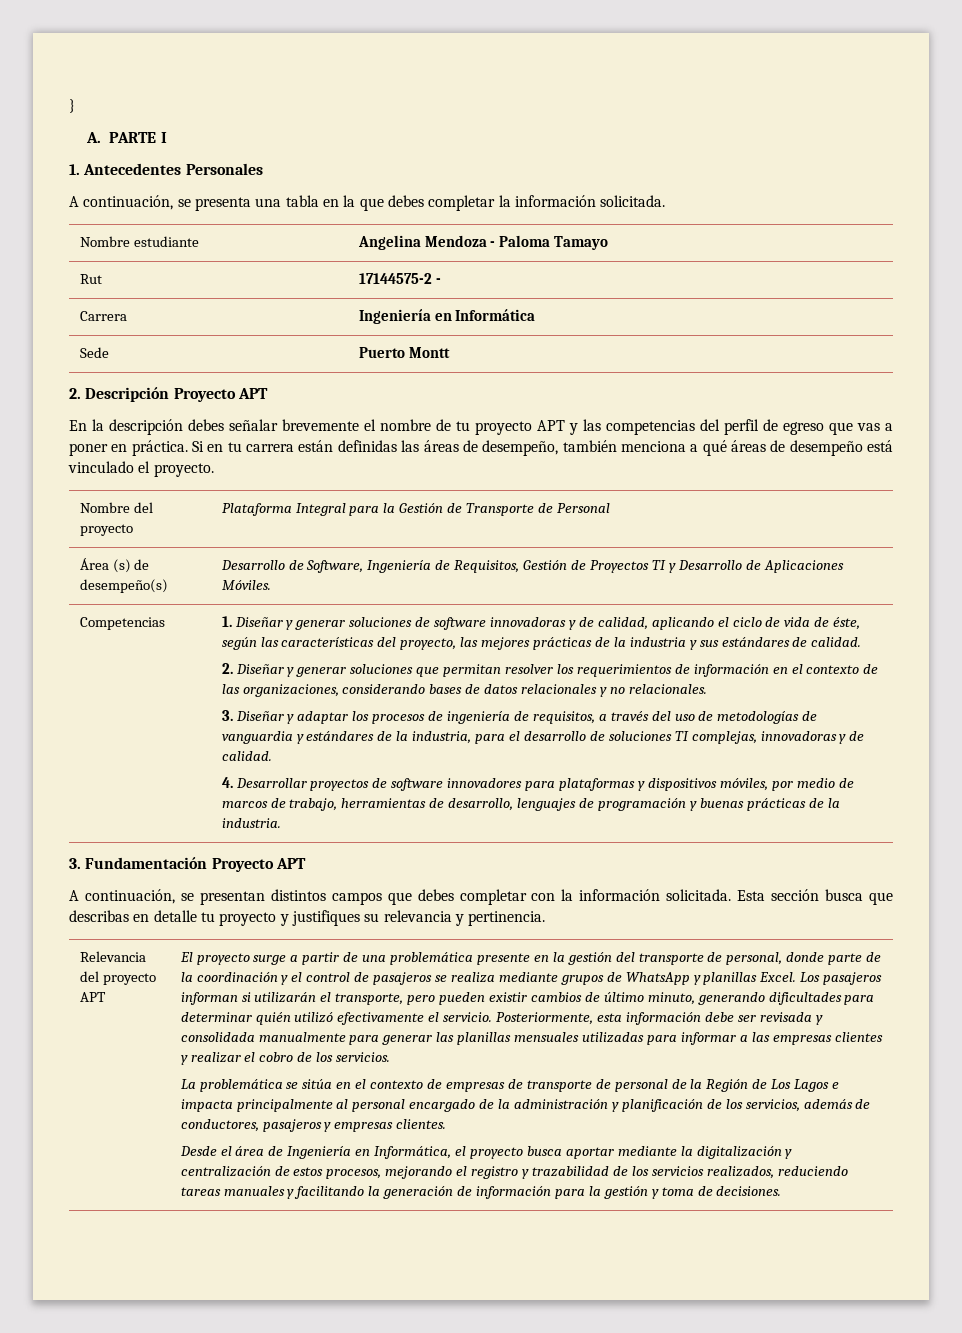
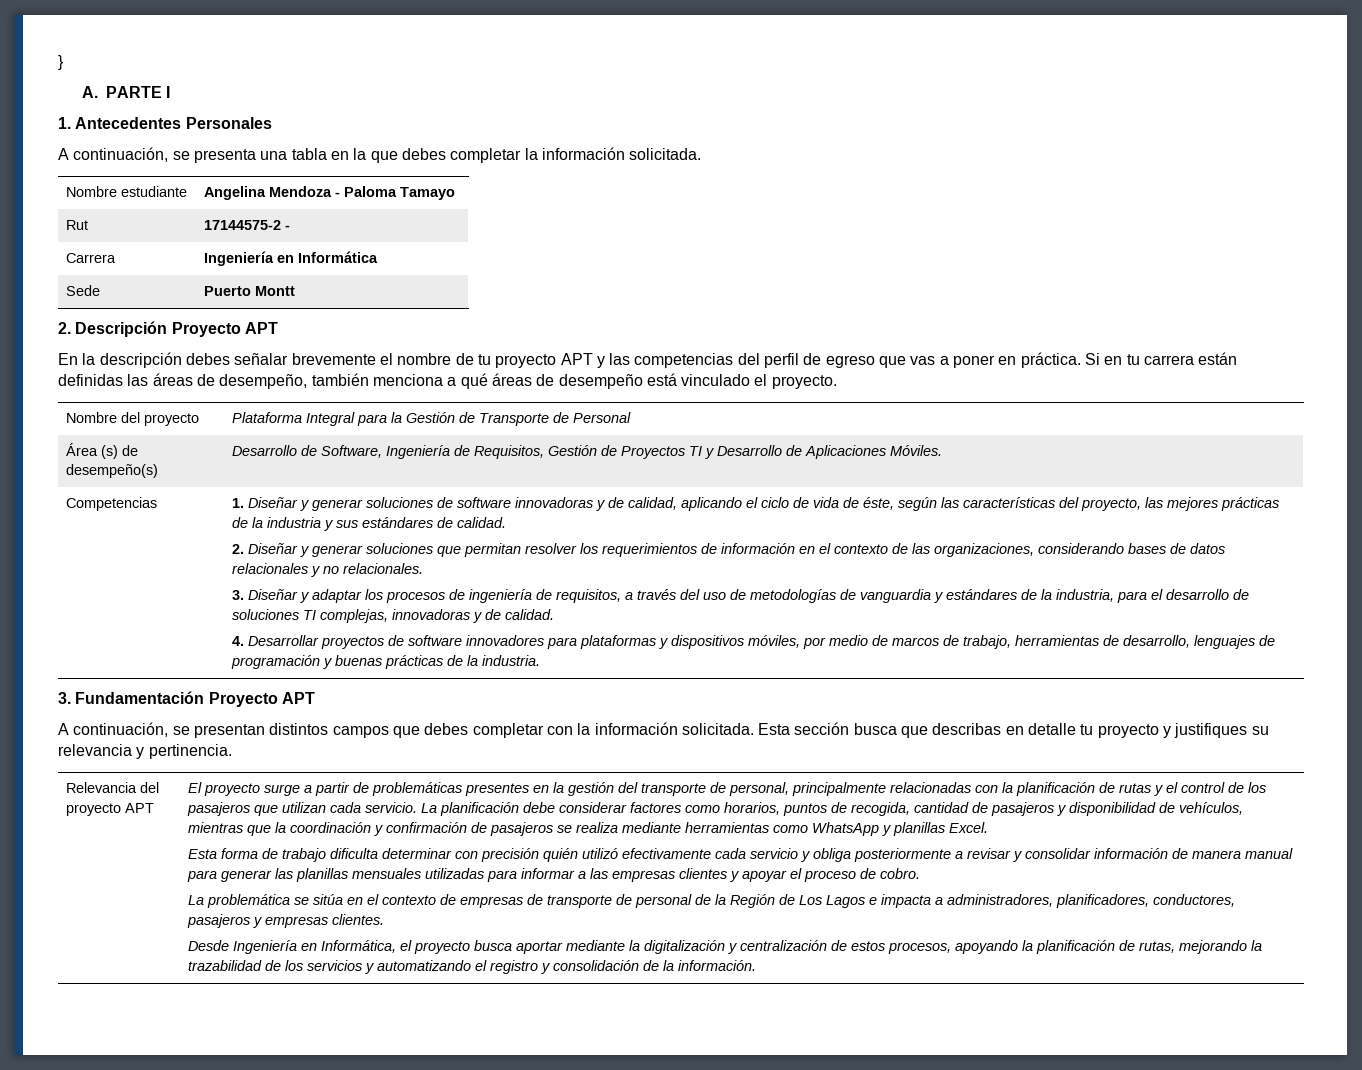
- El proyecto surge a partir de una problemática presente en la gestión del transporte de personal, donde parte de la coordinación y el control de pasajeros se realiza mediante grupos de WhatsApp y planillas Excel. Los pasajeros informan si utilizarán el transporte, pero pueden existir cambios de último minuto, generando dificultades para determinar quién utilizó efectivamente el servicio. Posteriormente, esta información debe ser revisada y consolidada manualmente para generar las planillas mensuales utilizadas para informar a las empresas clientes y realizar el cobro de los servicios.
+ El proyecto surge a partir de problemáticas presentes en la gestión del transporte de personal, principalmente relacionadas con la planificación de rutas y el control de los pasajeros que utilizan cada servicio. La planificación debe considerar factores como horarios, puntos de recogida, cantidad de pasajeros y disponibilidad de vehículos, mientras que la coordinación y confirmación de pasajeros se realiza mediante herramientas como WhatsApp y planillas Excel.
+ Esta forma de trabajo dificulta determinar con precisión quién utilizó efectivamente cada servicio y obliga posteriormente a revisar y consolidar información de manera manual para generar las planillas mensuales utilizadas para informar a las empresas clientes y apoyar el proceso de cobro.
- La problemática se sitúa en el contexto de empresas de transporte de personal de la Región de Los Lagos e impacta principalmente al personal encargado de la administración y planificación de los servicios, además de conductores, pasajeros y empresas clientes.
+ La problemática se sitúa en el contexto de empresas de transporte de personal de la Región de Los Lagos e impacta a administradores, planificadores, conductores, pasajeros y empresas clientes.
- Desde el área de Ingeniería en Informática, el proyecto busca aportar mediante la digitalización y centralización de estos procesos, mejorando el registro y trazabilidad de los servicios realizados, reduciendo tareas manuales y facilitando la generación de información para la gestión y toma de decisiones.
+ Desde Ingeniería en Informática, el proyecto busca aportar mediante la digitalización y centralización de estos procesos, apoyando la planificación de rutas, mejorando la trazabilidad de los servicios y automatizando el registro y consolidación de la información.

